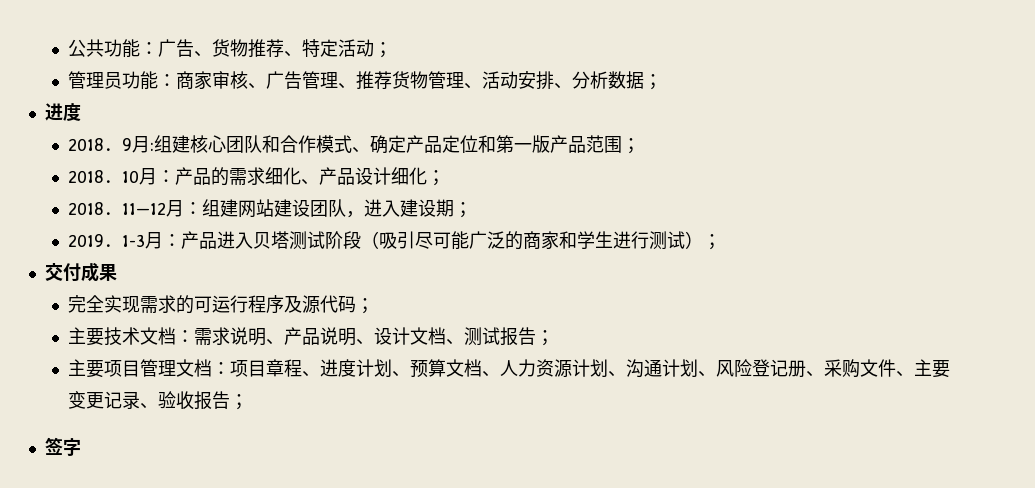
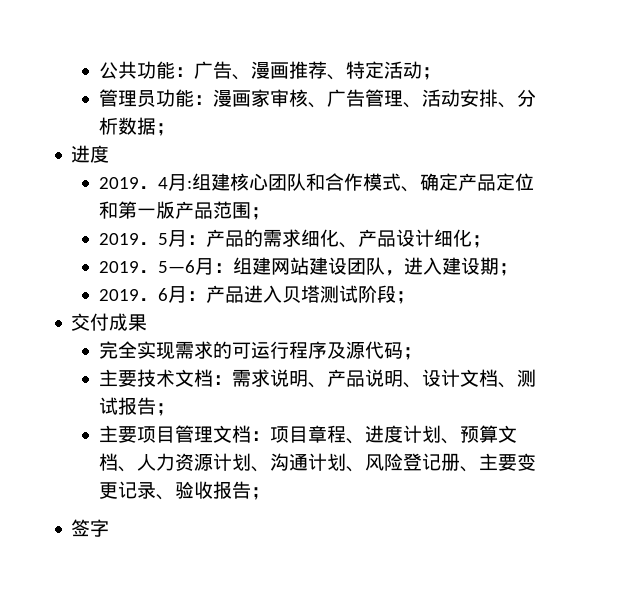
- 公共功能：广告、货物推荐、特定活动；
+ 公共功能：广告、漫画推荐、特定活动；
- 管理员功能：商家审核、广告管理、推荐货物管理、活动安排、分析数据；
+ 管理员功能：漫画家审核、广告管理、活动安排、分析数据；
- 2018．9月:组建核心团队和合作模式、确定产品定位和第一版产品范围；
+ 2019．4月:组建核心团队和合作模式、确定产品定位和第一版产品范围；
- 2018．10月：产品的需求细化、产品设计细化；
+ 2019．5月：产品的需求细化、产品设计细化；
- 2018．11—12月：组建网站建设团队，进入建设期；
+ 2019．5—6月：组建网站建设团队，进入建设期；
- 2019．1-3月：产品进入贝塔测试阶段（吸引尽可能广泛的商家和学生进行测试）；
+ 2019．6月：产品进入贝塔测试阶段；
- 主要项目管理文档：项目章程、进度计划、预算文档、人力资源计划、沟通计划、风险登记册、采购文件、主要变更记录、验收报告；
+ 主要项目管理文档：项目章程、进度计划、预算文档、人力资源计划、沟通计划、风险登记册、主要变更记录、验收报告；

